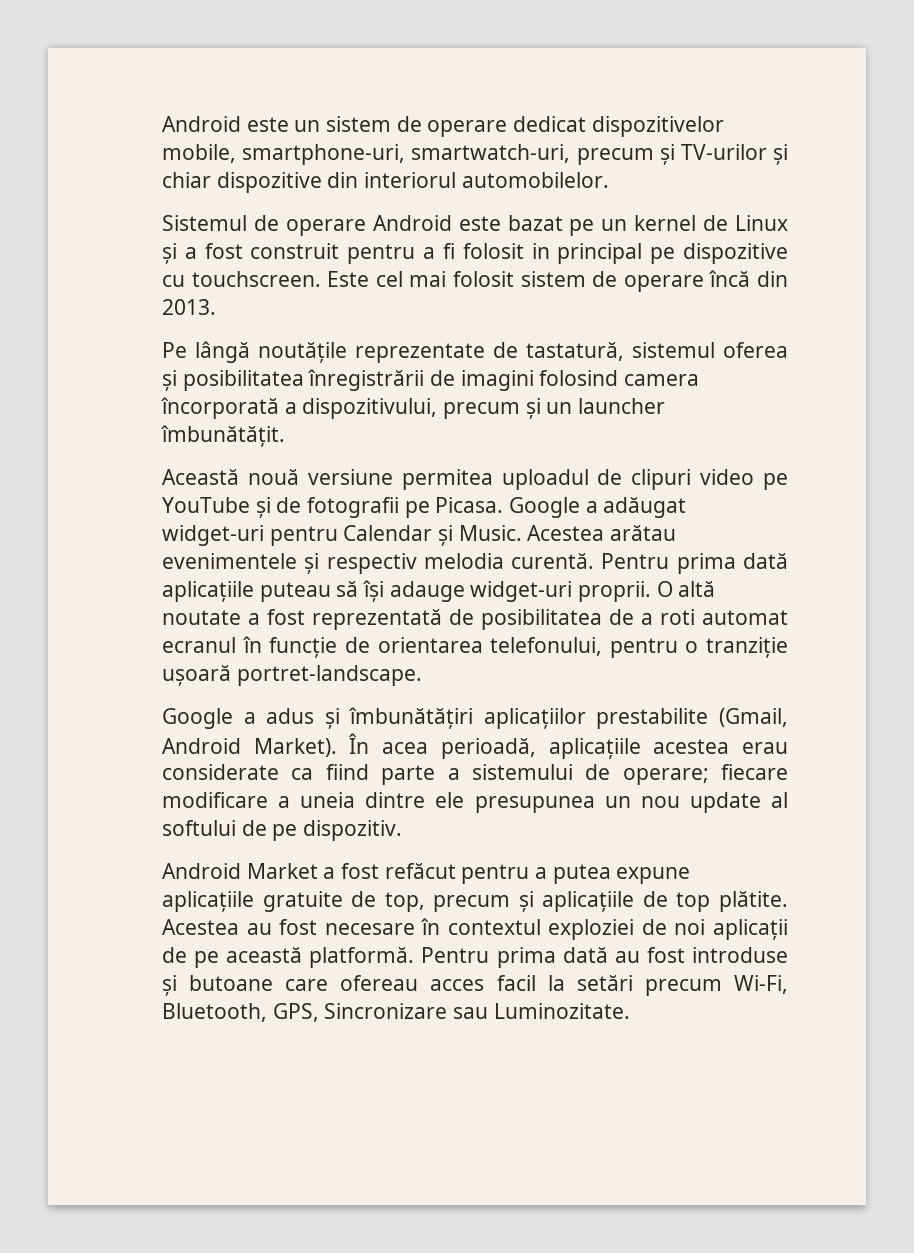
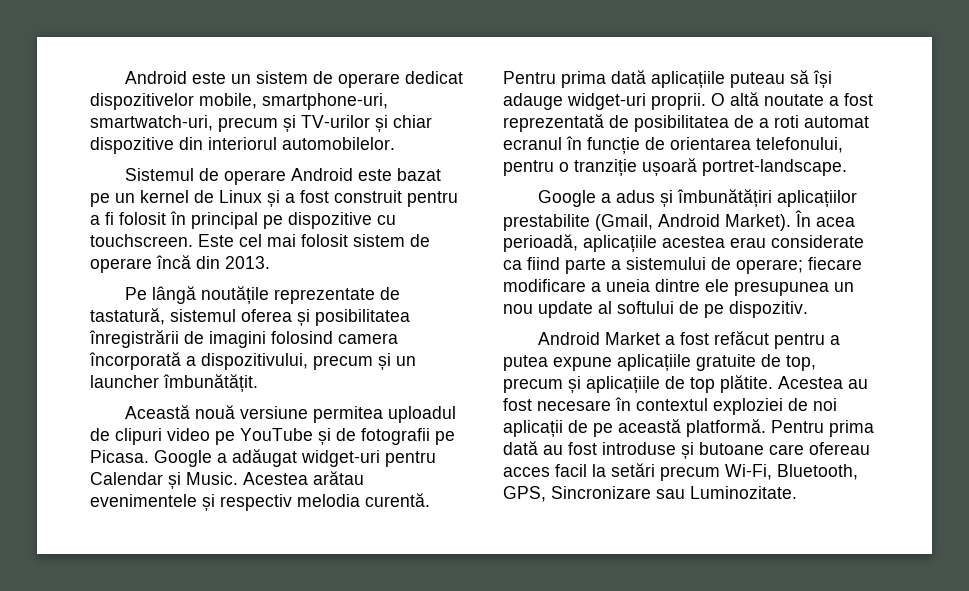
- Sistemul de operare Android este bazat pe un kernel de Linux și a fost construit pentru a fi folosit in principal pe dispozitive cu touchscreen.
+ Sistemul de operare Android este bazat pe un kernel de Linux și a fost construit pentru a fi folosit în principal pe dispozitive cu touchscreen.

